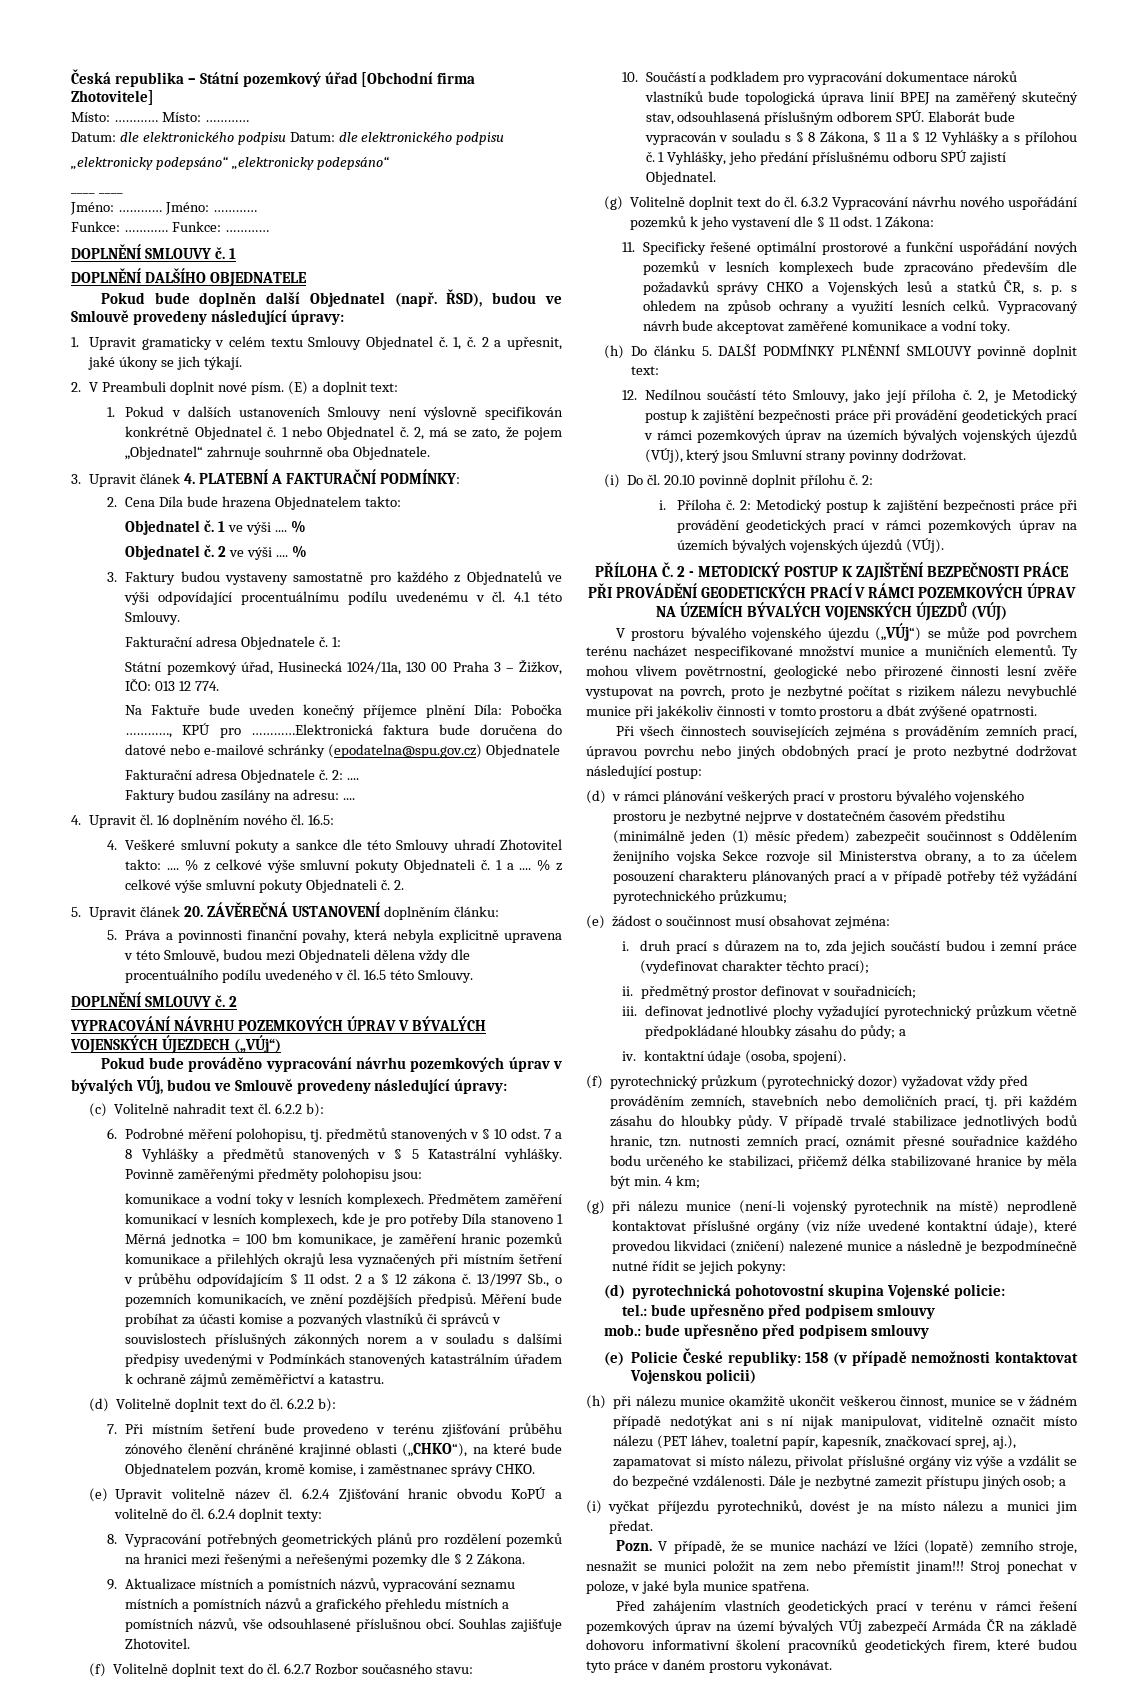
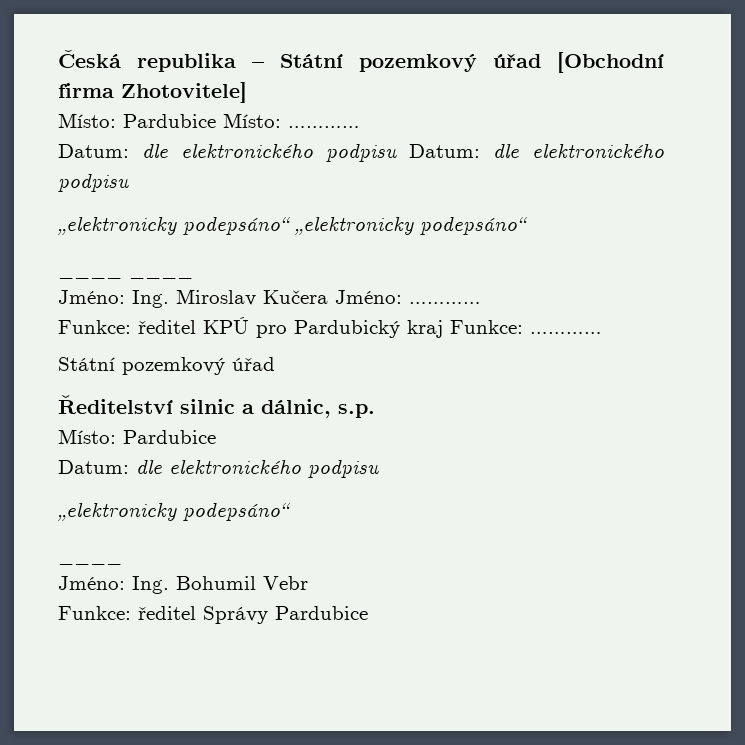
- Místo: ………… Místo: …………
+ Místo: Pardubice Místo: …………
- Jméno: ………… Jméno: …………
+ Jméno: Ing. Miroslav Kučera Jméno: …………
- Funkce: ………… Funkce: …………
- DOPLNĚNÍ SMLOUVY č. 1
- DOPLNĚNÍ DALŠÍHO OBJEDNATELE
- Pokud bude doplněn další Objednatel (např. ŘSD), budou ve Smlouvě provedeny následující úpravy:
- 1. Upravit gramaticky v celém textu Smlouvy Objednatel č. 1, č. 2 a upřesnit, jaké úkony se jich týkají.
- 2. V Preambuli doplnit nové písm. (E) a doplnit text:
- 1. Pokud v dalších ustanoveních Smlouvy není výslovně specifikován konkrétně Objednatel č. 1 nebo Objednatel č. 2, má se zato, že pojem „Objednatel“ zahrnuje souhrnně oba Objednatele.
- 3. Upravit článek 4. PLATEBNÍ A FAKTURAČNÍ PODMÍNKY:
- 2. Cena Díla bude hrazena Objednatelem takto:
- Objednatel č. 1 ve výši .... %
- Objednatel č. 2 ve výši .... %
- 3. Faktury budou vystaveny samostatně pro každého z Objednatelů ve výši odpovídající procentuálnímu podílu uvedenému v čl. 4.1 této Smlouvy.
- Fakturační adresa Objednatele č. 1:
- Státní pozemkový úřad, Husinecká 1024/11a, 130 00 Praha 3 – Žižkov, IČO: 013 12 774.
- Na Faktuře bude uveden konečný příjemce plnění Díla: Pobočka …………, KPÚ pro …………Elektronická faktura bude doručena do datové nebo e-mailové schránky (epodatelna@spu.gov.cz) Objednatele
- Fakturační adresa Objednatele č. 2: ....
- Faktury budou zasílány na adresu: ....
- 4. Upravit čl. 16 doplněním nového čl. 16.5:
- 4. Veškeré smluvní pokuty a sankce dle této Smlouvy uhradí Zhotovitel takto: .... % z celkové výše smluvní pokuty Objednateli č. 1 a .... % z celkové výše smluvní pokuty Objednateli č. 2.
- 5. Upravit článek 20. ZÁVĚREČNÁ USTANOVENÍ doplněním článku:
- 5. Práva a povinnosti finanční povahy, která nebyla explicitně upravena v této Smlouvě, budou mezi Objednateli dělena vždy dle procentuálního podílu uvedeného v čl. 16.5 této Smlouvy.
- DOPLNĚNÍ SMLOUVY č. 2
- VYPRACOVÁNÍ NÁVRHU POZEMKOVÝCH ÚPRAV V BÝVALÝCH VOJENSKÝCH ÚJEZDECH („VÚj“)
- Pokud bude prováděno vypracování návrhu pozemkových úprav v bývalých VÚj, budou ve Smlouvě provedeny následující úpravy:
- (c) Volitelně nahradit text čl. 6.2.2 b):
- 6. Podrobné měření polohopisu, tj. předmětů stanovených v § 10 odst. 7 a 8 Vyhlášky a předmětů stanovených v § 5 Katastrální vyhlášky. Povinně zaměřenými předměty polohopisu jsou:
- komunikace a vodní toky v lesních komplexech. Předmětem zaměření komunikací v lesních komplexech, kde je pro potřeby Díla stanoveno 1 Měrná jednotka = 100 bm komunikace, je zaměření hranic pozemků komunikace a přilehlých okrajů lesa vyznačených při místním šetření v průběhu odpovídajícím § 11 odst. 2 a § 12 zákona č. 13/1997 Sb., o pozemních komunikacích, ve znění pozdějších předpisů. Měření bude probíhat za účasti komise a pozvaných vlastníků či správců v souvislostech příslušných zákonných norem a v souladu s dalšími předpisy uvedenými v Podmínkách stanovených katastrálním úřadem k ochraně zájmů zeměměřictví a katastru.
- (d) Volitelně doplnit text do čl. 6.2.2 b):
- 7. Při místním šetření bude provedeno v terénu zjišťování průběhu zónového členění chráněné krajinné oblasti („CHKO“), na které bude Objednatelem pozván, kromě komise, i zaměstnanec správy CHKO.
- (e) Upravit volitelně název čl. 6.2.4 Zjišťování hranic obvodu KoPÚ a volitelně do čl. 6.2.4 doplnit texty:
- 8. Vypracování potřebných geometrických plánů pro rozdělení pozemků na hranici mezi řešenými a neřešenými pozemky dle § 2 Zákona.
- 9. Aktualizace místních a pomístních názvů, vypracování seznamu místních a pomístních názvů a grafického přehledu místních a pomístních názvů, vše odsouhlasené příslušnou obcí. Souhlas zajišťuje Zhotovitel.
- (f) Volitelně doplnit text do čl. 6.2.7 Rozbor současného stavu:
- 10. Součástí a podkladem pro vypracování dokumentace nároků vlastníků bude topologická úprava linií BPEJ na zaměřený skutečný stav, odsouhlasená příslušným odborem SPÚ. Elaborát bude vypracován v souladu s § 8 Zákona, § 11 a § 12 Vyhlášky a s přílohou č. 1 Vyhlášky, jeho předání příslušnému odboru SPÚ zajistí Objednatel.
- (g) Volitelně doplnit text do čl. 6.3.2 Vypracování návrhu nového uspořádání pozemků k jeho vystavení dle § 11 odst. 1 Zákona:
- 11. Specificky řešené optimální prostorové a funkční uspořádání nových pozemků v lesních komplexech bude zpracováno především dle požadavků správy CHKO a Vojenských lesů a statků ČR, s. p. s ohledem na způsob ochrany a využití lesních celků. Vypracovaný návrh bude akceptovat zaměřené komunikace a vodní toky.
- (h) Do článku 5. DALŠÍ PODMÍNKY PLNĚNNÍ SMLOUVY povinně doplnit text:
- 12. Nedílnou součástí této Smlouvy, jako její příloha č. 2, je Metodický postup k zajištění bezpečnosti práce při provádění geodetických prací v rámci pozemkových úprav na územích bývalých vojenských újezdů (VÚj), který jsou Smluvní strany povinny dodržovat.
- (i) Do čl. 20.10 povinně doplnit přílohu č. 2:
- i. Příloha č. 2: Metodický postup k zajištění bezpečnosti práce při provádění geodetických prací v rámci pozemkových úprav na územích bývalých vojenských újezdů (VÚj).
- PŘÍLOHA Č. 2 - METODICKÝ POSTUP K ZAJIŠTĚNÍ BEZPEČNOSTI PRÁCE PŘI PROVÁDĚNÍ GEODETICKÝCH PRACÍ V RÁMCI POZEMKOVÝCH ÚPRAV NA ÚZEMÍCH BÝVALÝCH VOJENSKÝCH ÚJEZDŮ (VÚJ)
- V prostoru bývalého vojenského újezdu („VÚj“) se může pod povrchem terénu nacházet nespecifikované množství munice a muničních elementů. Ty mohou vlivem povětrnostní, geologické nebo přirozené činnosti lesní zvěře vystupovat na povrch, proto je nezbytné počítat s rizikem nálezu nevybuchlé munice při jakékoliv činnosti v tomto prostoru a dbát zvýšené opatrnosti.
- Při všech činnostech souvisejících zejména s prováděním zemních prací, úpravou povrchu nebo jiných obdobných prací je proto nezbytné dodržovat následující postup:
- (d) v rámci plánování veškerých prací v prostoru bývalého vojenského prostoru je nezbytné nejprve v dostatečném časovém předstihu (minimálně jeden (1) měsíc předem) zabezpečit součinnost s Oddělením ženijního vojska Sekce rozvoje sil Ministerstva obrany, a to za účelem posouzení charakteru plánovaných prací a v případě potřeby též vyžádání pyrotechnického průzkumu;
- (e) žádost o součinnost musí obsahovat zejména:
- i. druh prací s důrazem na to, zda jejich součástí budou i zemní práce (vydefinovat charakter těchto prací);
- ii. předmětný prostor definovat v souřadnicích;
- iii. definovat jednotlivé plochy vyžadující pyrotechnický průzkum včetně předpokládané hloubky zásahu do půdy; a
- iv. kontaktní údaje (osoba, spojení).
- (f) pyrotechnický průzkum (pyrotechnický dozor) vyžadovat vždy před prováděním zemních, stavebních nebo demoličních prací, tj. při každém zásahu do hloubky půdy. V případě trvalé stabilizace jednotlivých bodů hranic, tzn. nutnosti zemních prací, oznámit přesné souřadnice každého bodu určeného ke stabilizaci, přičemž délka stabilizované hranice by měla být min. 4 km;
- (g) při nálezu munice (není-li vojenský pyrotechnik na místě) neprodleně kontaktovat příslušné orgány (viz níže uvedené kontaktní údaje), které provedou likvidaci (zničení) nalezené munice a následně je bezpodmínečně nutné řídit se jejich pokyny:
- (d) pyrotechnická pohotovostní skupina Vojenské policie:
- tel.: bude upřesněno před podpisem smlouvy
- mob.: bude upřesněno před podpisem smlouvy
- (e) Policie České republiky: 158 (v případě nemožnosti kontaktovat Vojenskou policii)
- (h) při nálezu munice okamžitě ukončit veškerou činnost, munice se v žádném případě nedotýkat ani s ní nijak manipulovat, viditelně označit místo nálezu (PET láhev, toaletní papír, kapesník, značkovací sprej, aj.), zapamatovat si místo nálezu, přivolat příslušné orgány viz výše a vzdálit se do bezpečné vzdálenosti. Dále je nezbytné zamezit přístupu jiných osob; a
- (i) vyčkat příjezdu pyrotechniků, dovést je na místo nálezu a munici jim předat.
- Pozn. V případě, že se munice nachází ve lžíci (lopatě) zemního stroje, nesnažit se munici položit na zem nebo přemístit jinam!!! Stroj ponechat v poloze, v jaké byla munice spatřena.
- Před zahájením vlastních geodetických prací v terénu v rámci řešení pozemkových úprav na území bývalých VÚj zabezpečí Armáda ČR na základě dohovoru informativní školení pracovníků geodetických firem, které budou tyto práce v daném prostoru vykonávat.
+ Funkce: ředitel KPÚ pro Pardubický kraj Funkce: …………
+ Státní pozemkový úřad
+ Ředitelství silnic a dálnic, s.p.
+ Místo: Pardubice
+ Datum: dle elektronického podpisu
+ „elektronicky podepsáno“
+ ____
+ Jméno: Ing. Bohumil Vebr
+ Funkce: ředitel Správy Pardubice

